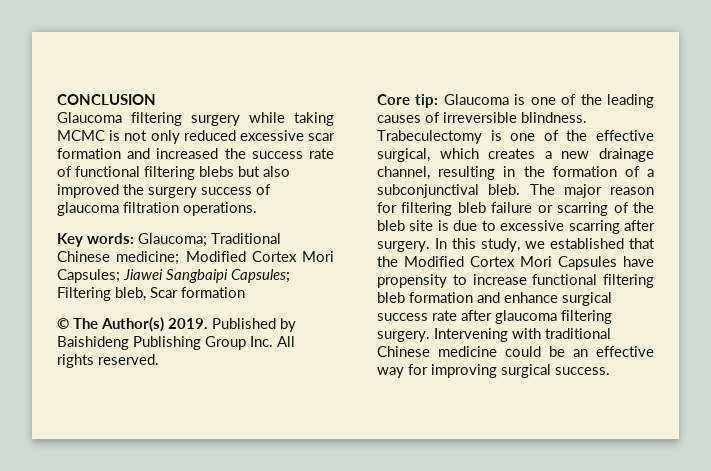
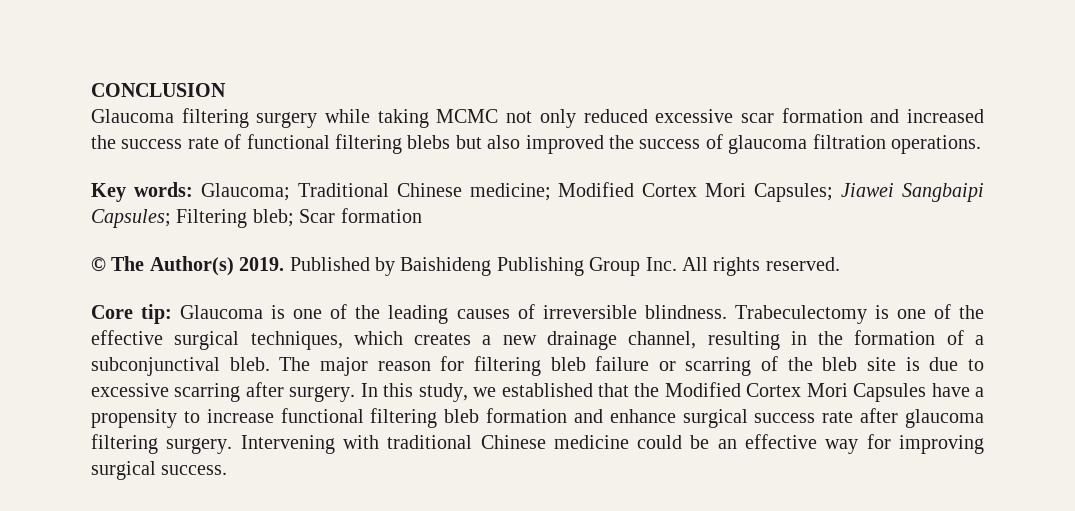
- Glaucoma filtering surgery while taking MCMC is not only reduced excessive scar formation and increased the success rate of functional filtering blebs but also improved the surgery success of glaucoma filtration operations.
+ Glaucoma filtering surgery while taking MCMC not only reduced excessive scar formation and increased the success rate of functional filtering blebs but also improved the success of glaucoma filtration operations.
- Key words: Glaucoma; Traditional Chinese medicine; Modified Cortex Mori Capsules; Jiawei Sangbaipi Capsules; Filtering bleb, Scar formation
+ Key words: Glaucoma; Traditional Chinese medicine; Modified Cortex Mori Capsules; Jiawei Sangbaipi Capsules; Filtering bleb; Scar formation
- Trabeculectomy is one of the effective surgical, which creates a new drainage channel, resulting in the formation of a subconjunctival bleb.
+ Trabeculectomy is one of the effective surgical techniques, which creates a new drainage channel, resulting in the formation of a subconjunctival bleb.
- In this study, we established that the Modified Cortex Mori Capsules have propensity to increase functional filtering bleb formation and enhance surgical success rate after glaucoma filtering surgery.
+ In this study, we established that the Modified Cortex Mori Capsules have a propensity to increase functional filtering bleb formation and enhance surgical success rate after glaucoma filtering surgery.

